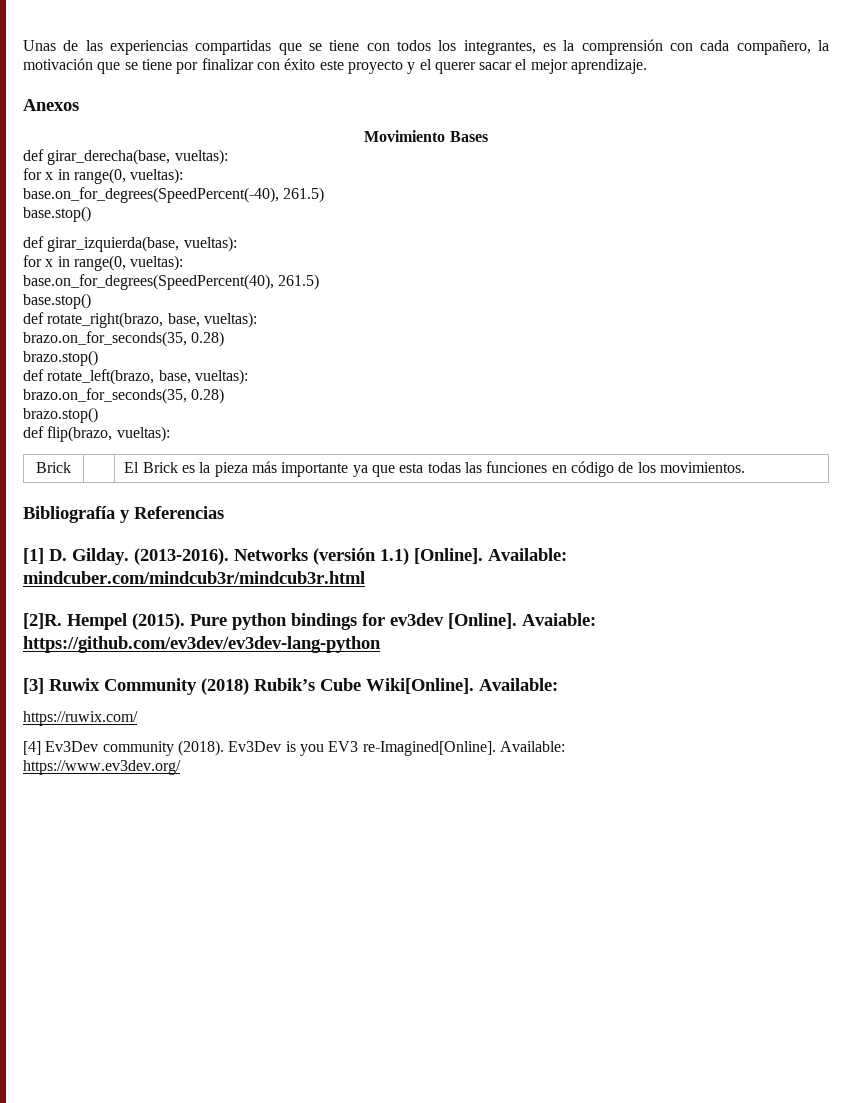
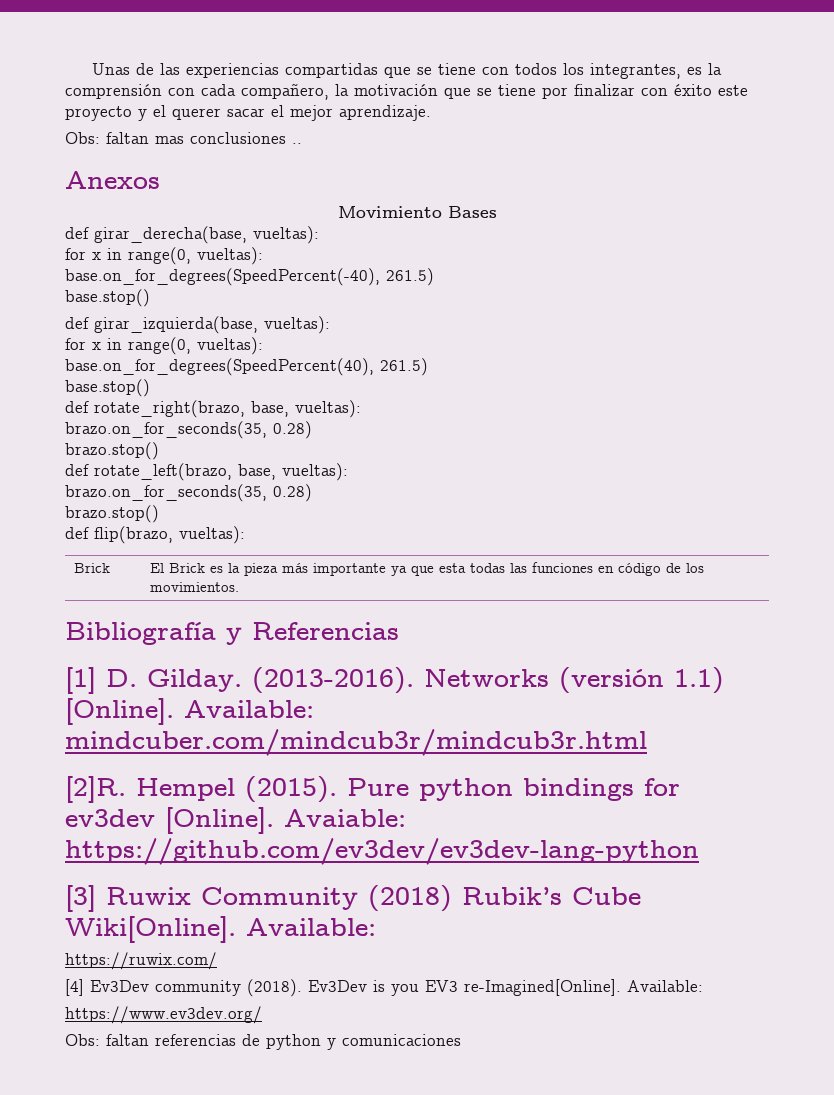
+ Obs: faltan mas conclusiones ..
+ Obs: faltan referencias de python y comunicaciones

